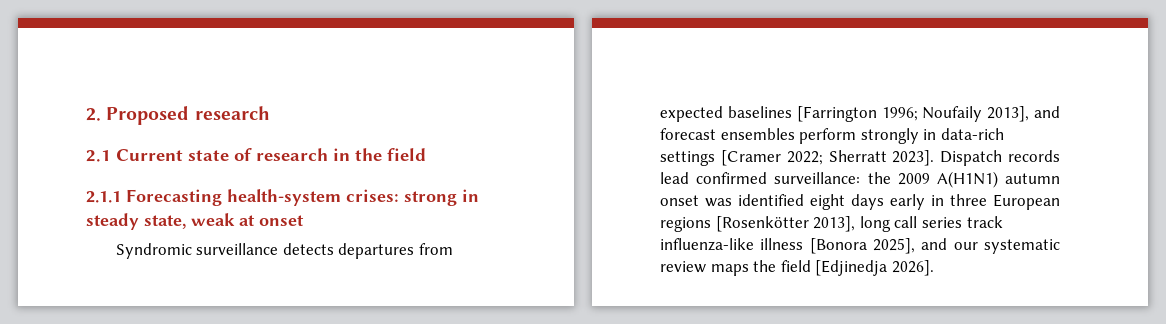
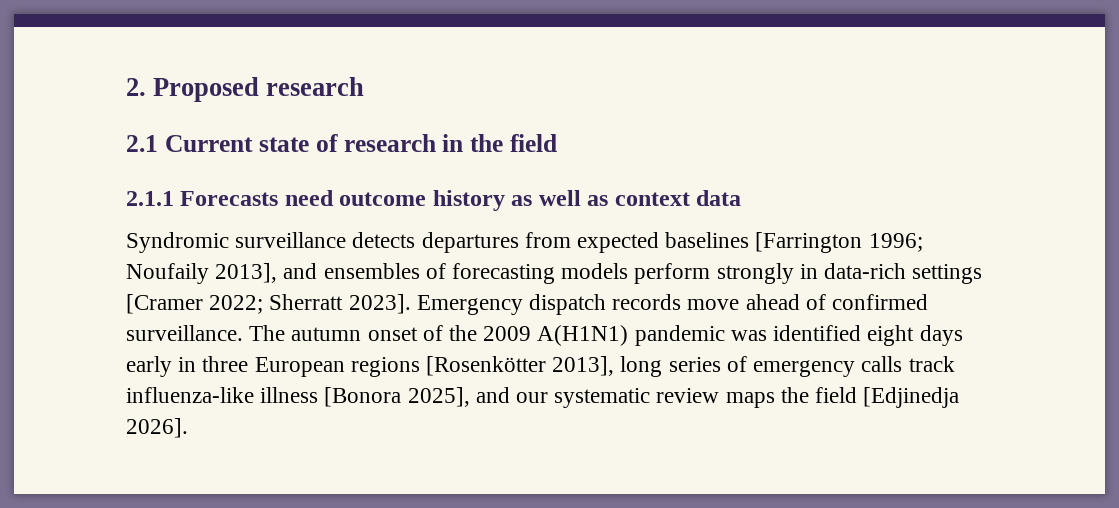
- 2.1.1 Forecasting health-system crises: strong in steady state, weak at onset
+ 2.1.1 Forecasts need outcome history as well as context data
- Syndromic surveillance detects departures from expected baselines [Farrington 1996; Noufaily 2013], and forecast ensembles perform strongly in data-rich settings [Cramer 2022; Sherratt 2023].
+ Syndromic surveillance detects departures from expected baselines [Farrington 1996; Noufaily 2013], and ensembles of forecasting models perform strongly in data-rich settings [Cramer 2022; Sherratt 2023].
- Dispatch records lead confirmed surveillance: the 2009 A(H1N1) autumn onset was identified eight days early in three European regions [Rosenkötter 2013], long call series track influenza-like illness [Bonora 2025], and our systematic review maps the field [Edjinedja 2026].
+ Emergency dispatch records move ahead of confirmed surveillance. The autumn onset of the 2009 A(H1N1) pandemic was identified eight days early in three European regions [Rosenkötter 2013], long series of emergency calls track influenza-like illness [Bonora 2025], and our systematic review maps the field [Edjinedja 2026].

